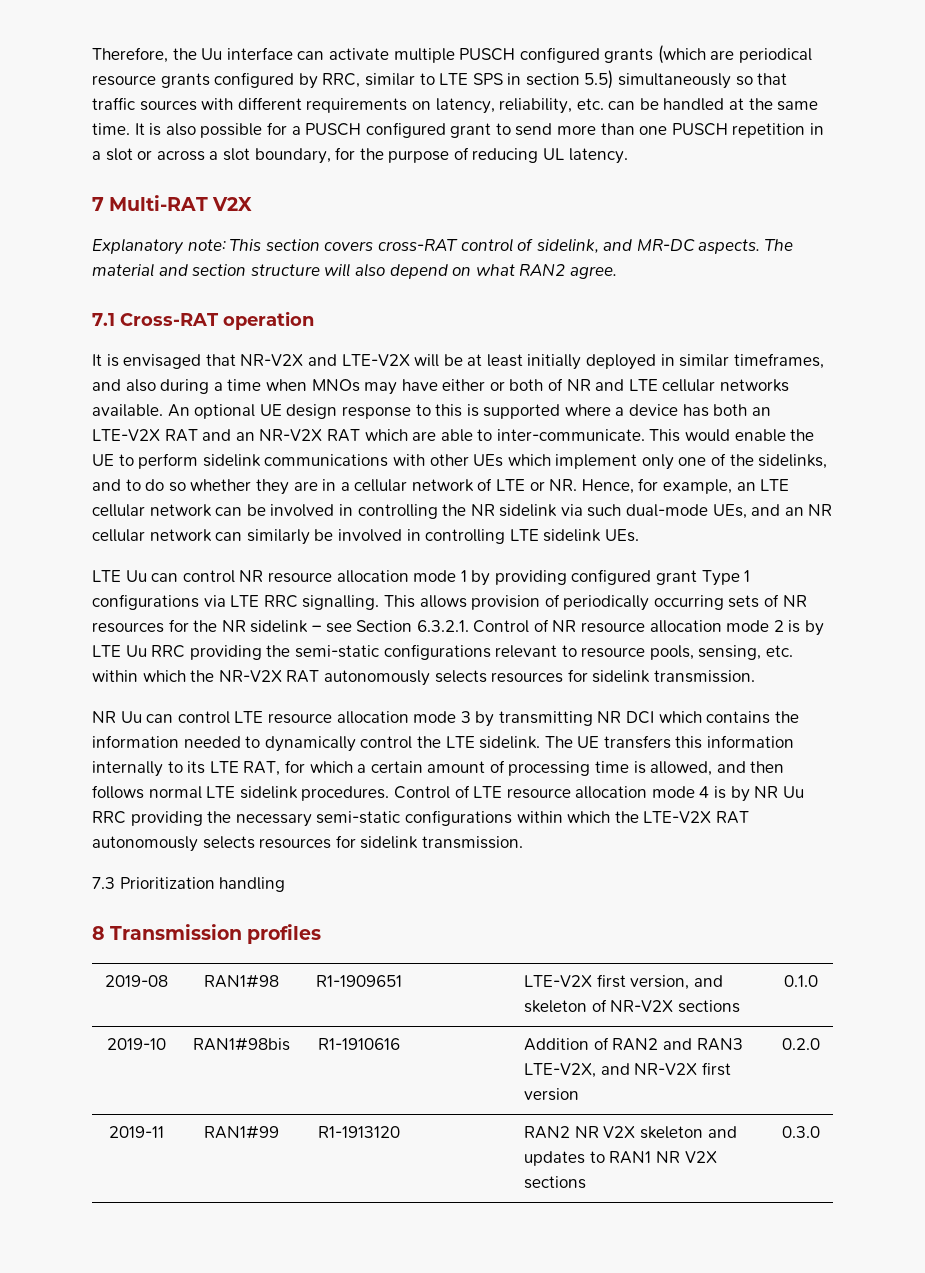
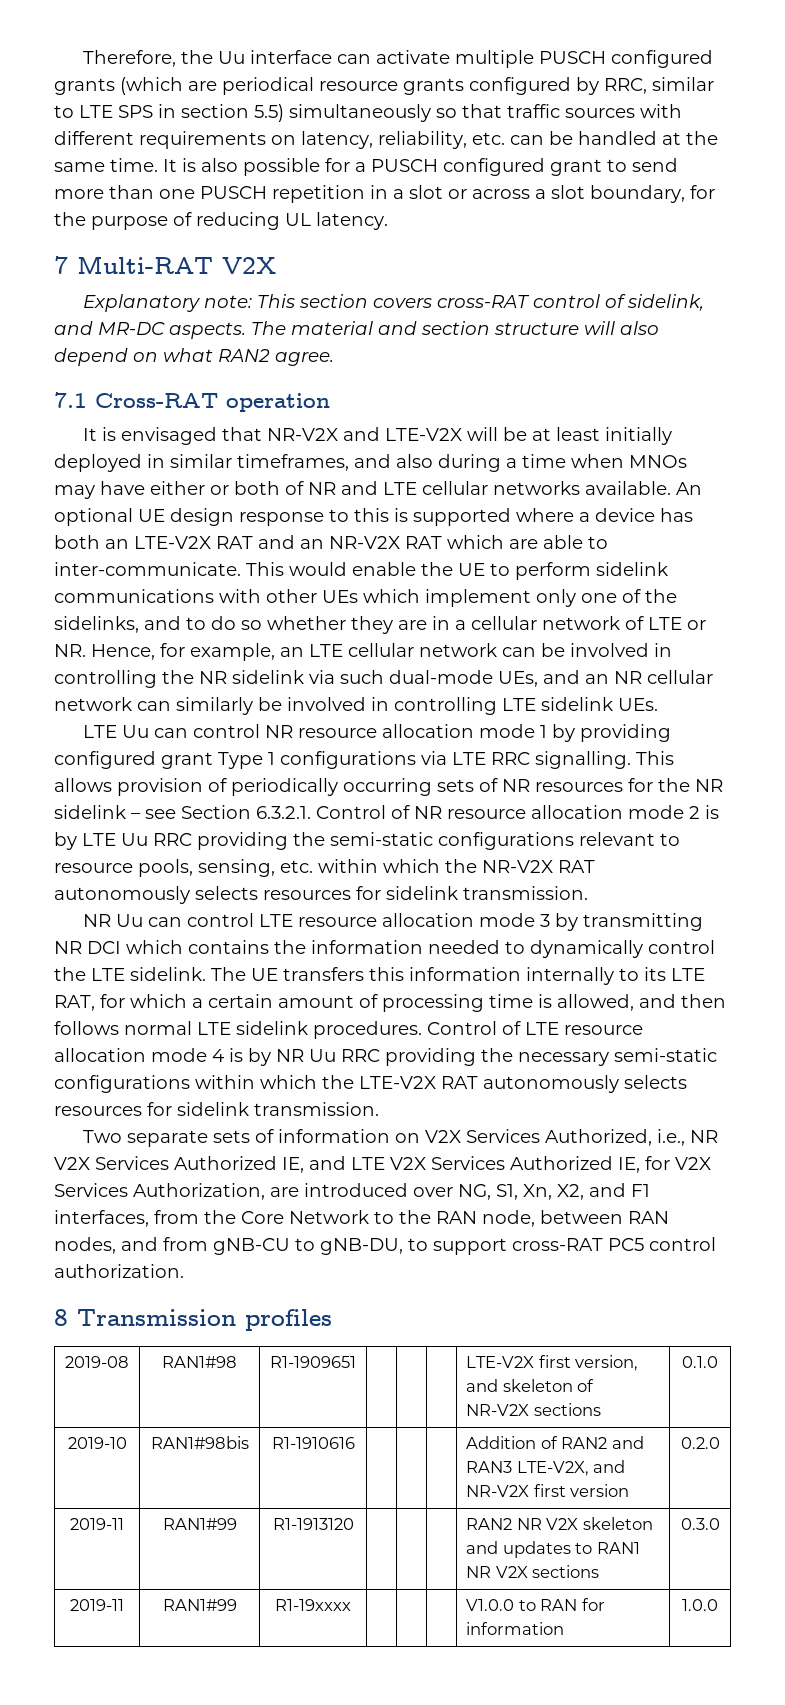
- 7.3 Prioritization handling
+ Two separate sets of information on V2X Services Authorized, i.e., NR V2X Services Authorized IE, and LTE V2X Services Authorized IE, for V2X Services Authorization, are introduced over NG, S1, Xn, X2, and F1 interfaces, from the Core Network to the RAN node, between RAN nodes, and from gNB-CU to gNB-DU, to support cross-RAT PC5 control authorization.
+ 2019-11 | RAN1#99 | R1-19xxxx | | | | V1.0.0 to RAN for information | 1.0.0

